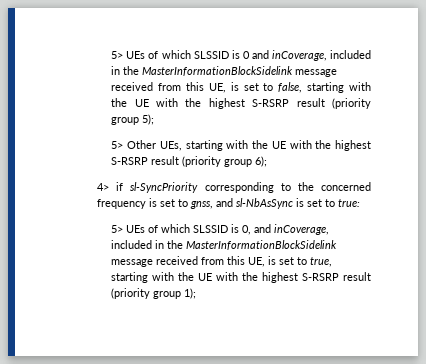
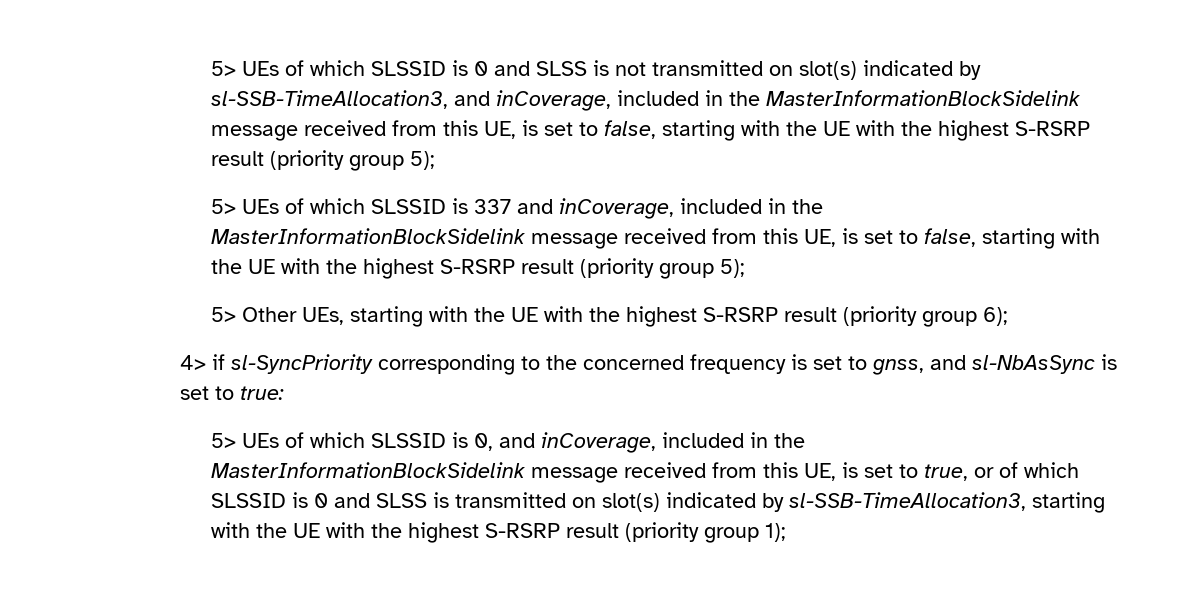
- 5> UEs of which SLSSID is 0 and inCoverage, included in the MasterInformationBlockSidelink message received from this UE, is set to false, starting with the UE with the highest S-RSRP result (priority group 5);
+ 5> UEs of which SLSSID is 0 and SLSS is not transmitted on slot(s) indicated by sl-SSB-TimeAllocation3, and inCoverage, included in the MasterInformationBlockSidelink message received from this UE, is set to false, starting with the UE with the highest S-RSRP result (priority group 5);
+ 5> UEs of which SLSSID is 337 and inCoverage, included in the MasterInformationBlockSidelink message received from this UE, is set to false, starting with the UE with the highest S-RSRP result (priority group 5);
- 5> UEs of which SLSSID is 0, and inCoverage, included in the MasterInformationBlockSidelink message received from this UE, is set to true, starting with the UE with the highest S-RSRP result (priority group 1);
+ 5> UEs of which SLSSID is 0, and inCoverage, included in the MasterInformationBlockSidelink message received from this UE, is set to true, or of which SLSSID is 0 and SLSS is transmitted on slot(s) indicated by sl-SSB-TimeAllocation3, starting with the UE with the highest S-RSRP result (priority group 1);

